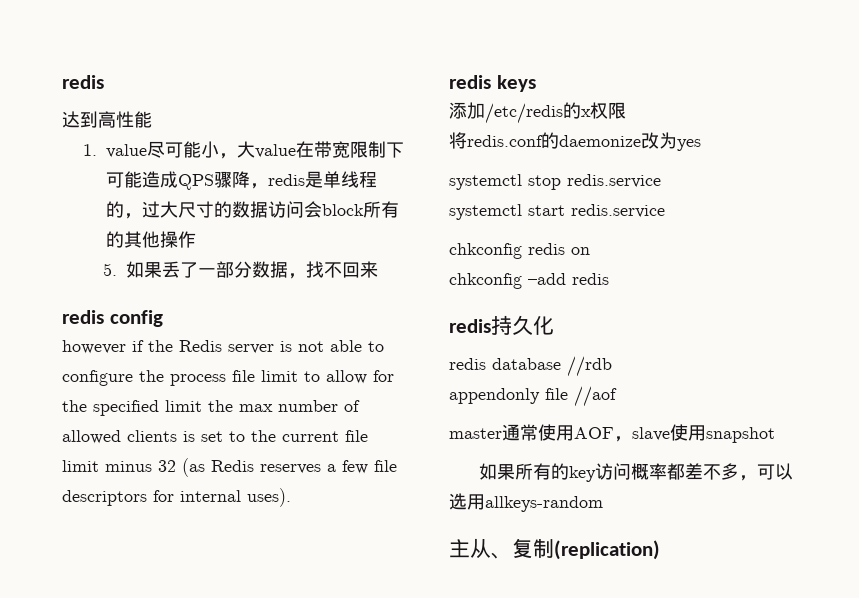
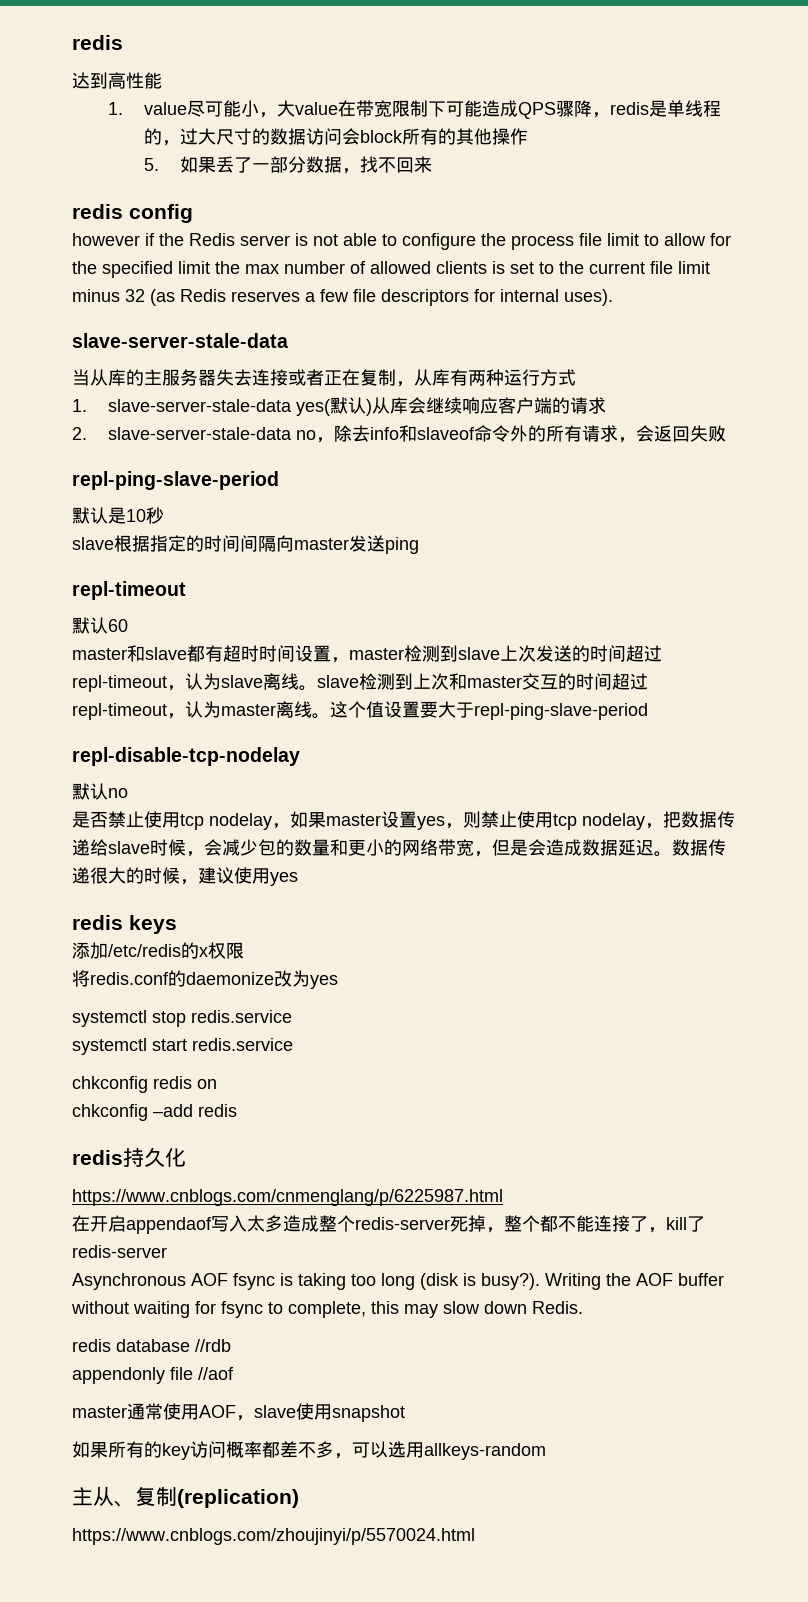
  however if the Redis server is not able to configure the process file limit to allow for the specified limit the max number of allowed clients is set to the current file limit minus 32 (as Redis reserves a few file descriptors for internal uses).
+ slave-server-stale-data
+ 当从库的主服务器失去连接或者正在复制，从库有两种运行方式
+ 1. slave-server-stale-data yes(默认)从库会继续响应客户端的请求
+ 2. slave-server-stale-data no，除去info和slaveof命令外的所有请求，会返回失败
+ repl-ping-slave-period
+ 默认是10秒
+ slave根据指定的时间间隔向master发送ping
+ repl-timeout
+ 默认60
+ master和slave都有超时时间设置，master检测到slave上次发送的时间超过repl-timeout，认为slave离线。slave检测到上次和master交互的时间超过repl-timeout，认为master离线。这个值设置要大于repl-ping-slave-period
+ repl-disable-tcp-nodelay
+ 默认no
+ 是否禁止使用tcp nodelay，如果master设置yes，则禁止使用tcp nodelay，把数据传递给slave时候，会减少包的数量和更小的网络带宽，但是会造成数据延迟。数据传递很大的时候，建议使用yes
+ https://www.cnblogs.com/cnmenglang/p/6225987.html
+ 在开启appendaof写入太多造成整个redis-server死掉，整个都不能连接了，kill了redis-server
+ Asynchronous AOF fsync is taking too long (disk is busy?). Writing the AOF buffer without waiting for fsync to complete, this may slow down Redis.
+ https://www.cnblogs.com/zhoujinyi/p/5570024.html

